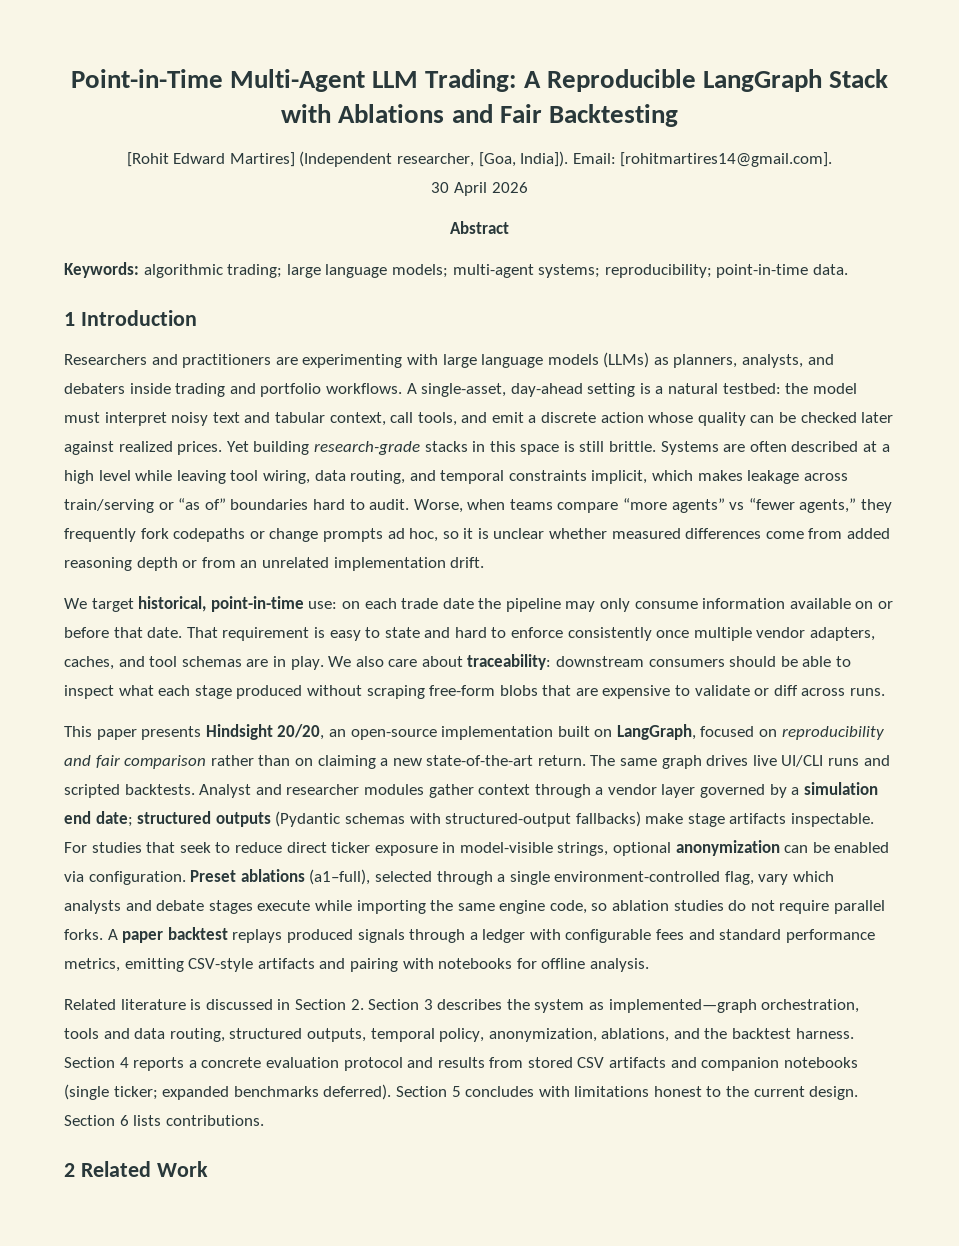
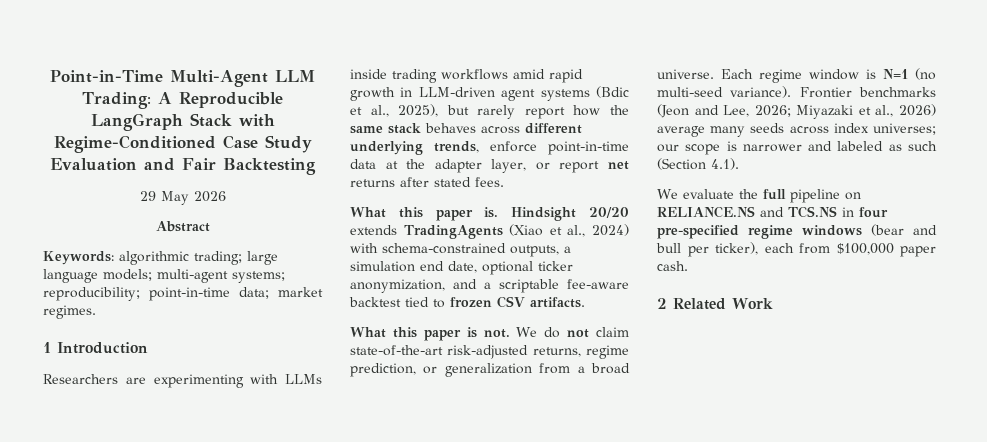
- Point-in-Time Multi-Agent LLM Trading: A Reproducible LangGraph Stack with Ablations and Fair Backtesting
+ Point-in-Time Multi-Agent LLM Trading: A Reproducible LangGraph Stack with Regime-Conditioned Case Study Evaluation and Fair Backtesting
- [Rohit Edward Martires] (Independent researcher, [Goa, India]). Email: [rohitmartires14@gmail.com].
- 30 April 2026
+ 29 May 2026
- Keywords: algorithmic trading; large language models; multi-agent systems; reproducibility; point-in-time data.
+ Keywords: algorithmic trading; large language models; multi-agent systems; reproducibility; point-in-time data; market regimes.
- Researchers and practitioners are experimenting with large language models (LLMs) as planners, analysts, and debaters inside trading and portfolio workflows. A single-asset, day-ahead setting is a natural testbed: the model must interpret noisy text and tabular context, call tools, and emit a discrete action whose quality can be checked later against realized prices. Yet building research-grade stacks in this space is still brittle. Systems are often described at a high level while leaving tool wiring, data routing, and temporal constraints implicit, which makes leakage across train/serving or “as of” boundaries hard to audit. Worse, when teams compare “more agents” vs “fewer agents,” they frequently fork codepaths or change prompts ad hoc, so it is unclear whether measured differences come from added reasoning depth or from an unrelated implementation drift.
- We target historical, point-in-time use: on each trade date the pipeline may only consume information available on or before that date. That requirement is easy to state and hard to enforce consistently once multiple vendor adapters, caches, and tool schemas are in play. We also care about traceability: downstream consumers should be able to inspect what each stage produced without scraping free-form blobs that are expensive to validate or diff across runs.
- This paper presents Hindsight 20/20, an open-source implementation built on LangGraph, focused on reproducibility and fair comparison rather than on claiming a new state-of-the-art return. The same graph drives live UI/CLI runs and scripted backtests. Analyst and researcher modules gather context through a vendor layer governed by a simulation end date; structured outputs (Pydantic schemas with structured-output fallbacks) make stage artifacts inspectable. For studies that seek to reduce direct ticker exposure in model-visible strings, optional anonymization can be enabled via configuration. Preset ablations (a1–full), selected through a single environment-controlled flag, vary which analysts and debate stages execute while importing the same engine code, so ablation studies do not require parallel forks. A paper backtest replays produced signals through a ledger with configurable fees and standard performance metrics, emitting CSV-style artifacts and pairing with notebooks for offline analysis.
- Related literature is discussed in Section 2. Section 3 describes the system as implemented—graph orchestration, tools and data routing, structured outputs, temporal policy, anonymization, ablations, and the backtest harness. Section 4 reports a concrete evaluation protocol and results from stored CSV artifacts and companion notebooks (single ticker; expanded benchmarks deferred). Section 5 concludes with limitations honest to the current design. Section 6 lists contributions.
+ Researchers are experimenting with LLMs inside trading workflows amid rapid growth in LLM-driven agent systems (Bdic et al., 2025), but rarely report how the same stack behaves across different underlying trends, enforce point-in-time data at the adapter layer, or report net returns after stated fees.
+ What this paper is. Hindsight 20/20 extends TradingAgents (Xiao et al., 2024) with schema-constrained outputs, a simulation end date, optional ticker anonymization, and a scriptable fee-aware backtest tied to frozen CSV artifacts.
+ What this paper is not. We do not claim state-of-the-art risk-adjusted returns, regime prediction, or generalization from a broad universe. Each regime window is N=1 (no multi-seed variance). Frontier benchmarks (Jeon and Lee, 2026; Miyazaki et al., 2026) average many seeds across index universes; our scope is narrower and labeled as such (Section 4.1).
+ We evaluate the full pipeline on RELIANCE.NS and TCS.NS in four pre-specified regime windows (bear and bull per ticker), each from $100,000 paper cash.

